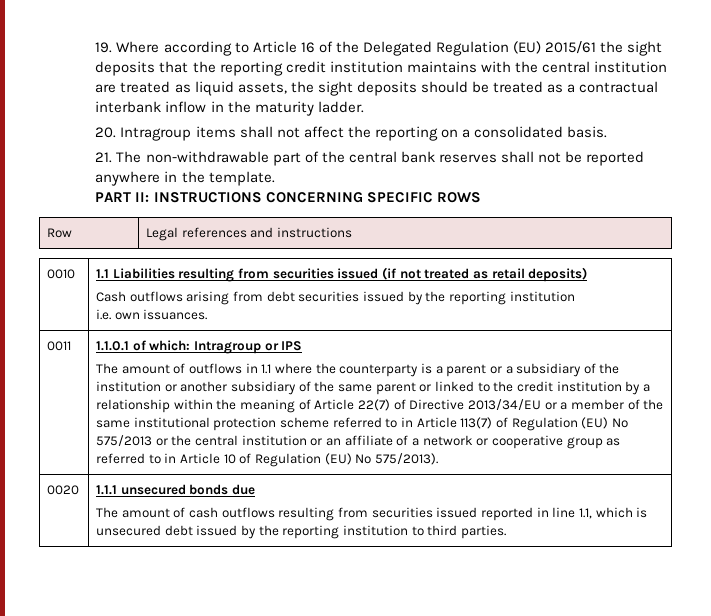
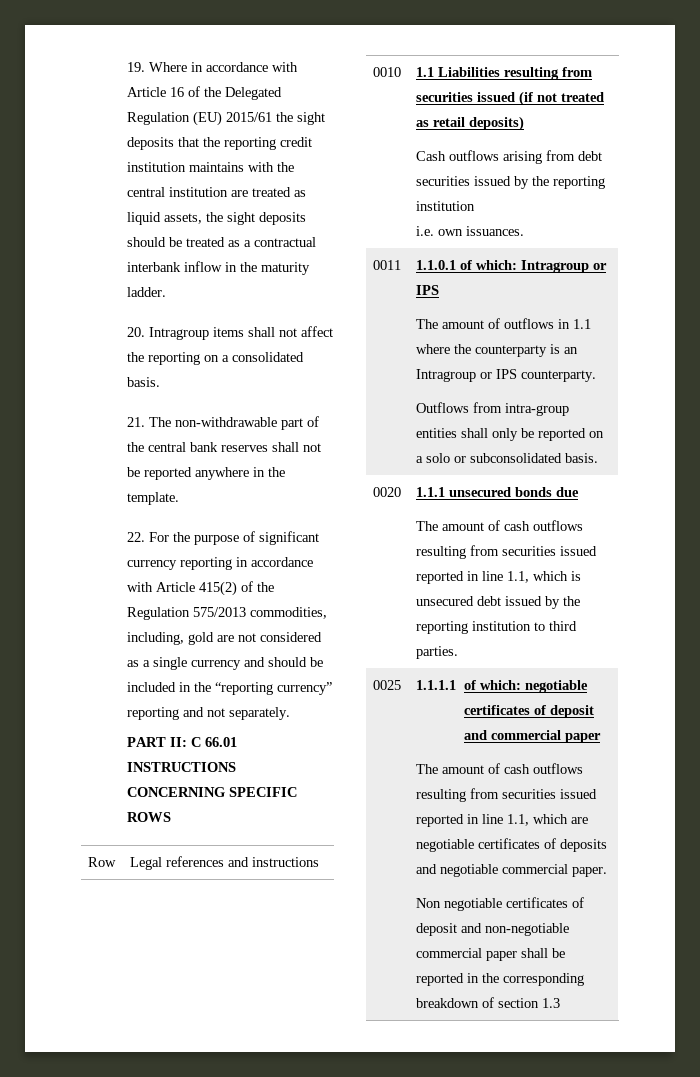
- 19. Where according to Article 16 of the Delegated Regulation (EU) 2015/61 the sight deposits that the reporting credit institution maintains with the central institution are treated as liquid assets, the sight deposits should be treated as a contractual interbank inflow in the maturity ladder.
+ 19. Where in accordance with Article 16 of the Delegated Regulation (EU) 2015/61 the sight deposits that the reporting credit institution maintains with the central institution are treated as liquid assets, the sight deposits should be treated as a contractual interbank inflow in the maturity ladder.
+ 22. For the purpose of significant currency reporting in accordance with Article 415(2) of the Regulation 575/2013 commodities, including, gold are not considered as a single currency and should be included in the “reporting currency” reporting and not separately.
- PART II: INSTRUCTIONS CONCERNING SPECIFIC ROWS
+ PART II: C 66.01 INSTRUCTIONS CONCERNING SPECIFIC ROWS
- The amount of outflows in 1.1 where the counterparty is a parent or a subsidiary of the institution or another subsidiary of the same parent or linked to the credit institution by a relationship within the meaning of Article 22(7) of Directive 2013/34/EU or a member of the same institutional protection scheme referred to in Article 113(7) of Regulation (EU) No 575/2013 or the central institution or an affiliate of a network or cooperative group as referred to in Article 10 of Regulation (EU) No 575/2013).
+ The amount of outflows in 1.1 where the counterparty is an Intragroup or IPS counterparty.
+ Outflows from intra-group entities shall only be reported on a solo or subconsolidated basis.
+ 0025 | 1.1.1.1 of which: negotiable certificates of deposit and commercial paper
+ The amount of cash outflows resulting from securities issued reported in line 1.1, which are negotiable certificates of deposits and negotiable commercial paper.
+ Non negotiable certificates of deposit and non-negotiable commercial paper shall be reported in the corresponding breakdown of section 1.3

